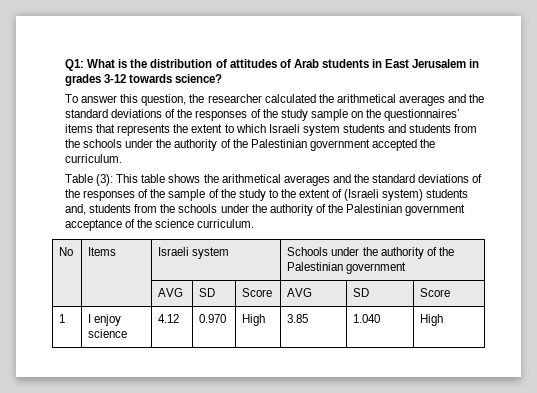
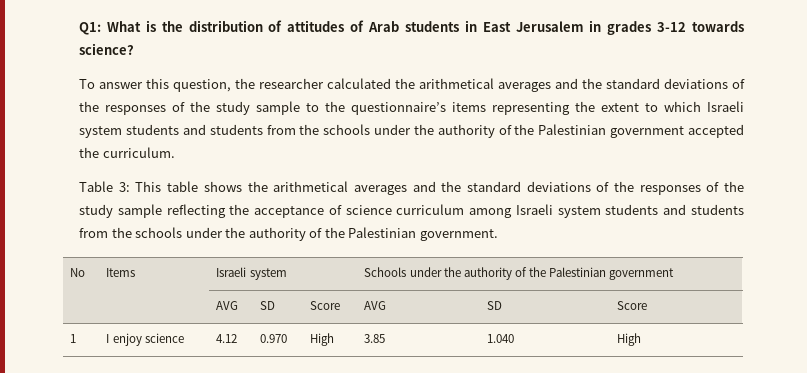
- To answer this question, the researcher calculated the arithmetical averages and the standard deviations of the responses of the study sample on the questionnaires’ items that represents the extent to which Israeli system students and students from the schools under the authority of the Palestinian government accepted the curriculum.
+ To answer this question, the researcher calculated the arithmetical averages and the standard deviations of the responses of the study sample to the questionnaire’s items representing the extent to which Israeli system students and students from the schools under the authority of the Palestinian government accepted the curriculum.
- Table (3): This table shows the arithmetical averages and the standard deviations of the responses of the sample of the study to the extent of (Israeli system) students and, students from the schools under the authority of the Palestinian government acceptance of the science curriculum.
+ Table 3: This table shows the arithmetical averages and the standard deviations of the responses of the study sample reflecting the acceptance of science curriculum among Israeli system students and students from the schools under the authority of the Palestinian government.

